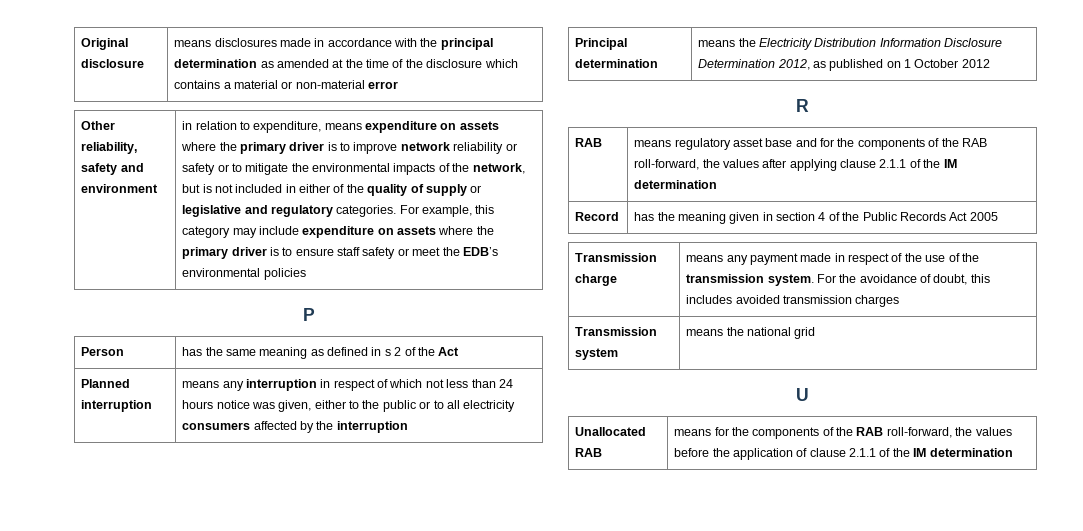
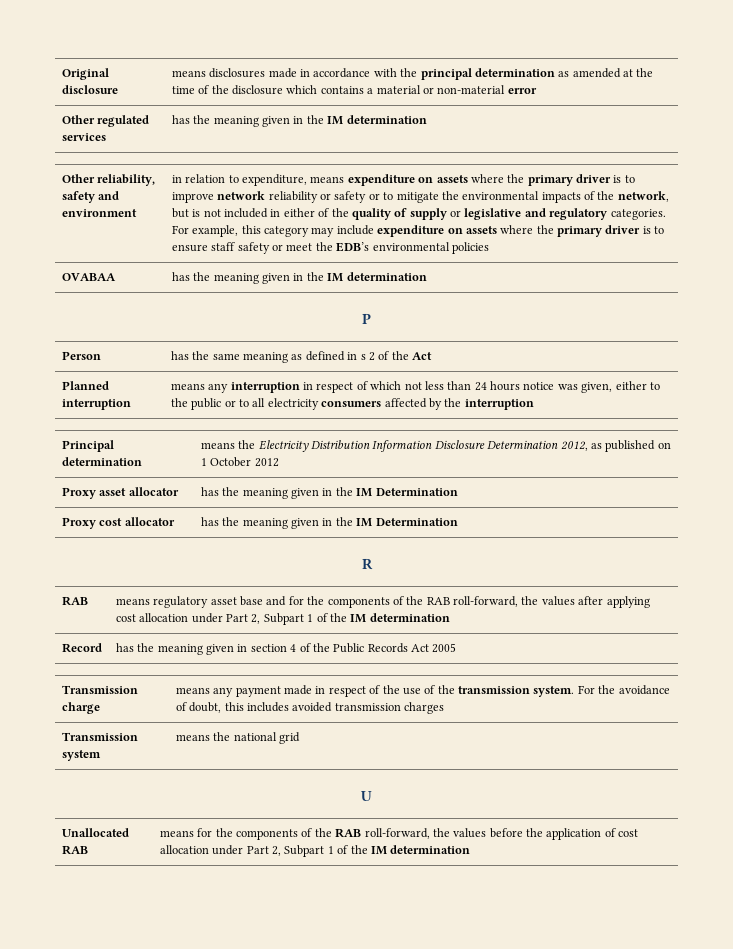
+ Other regulated services | has the meaning given in the IM determination
+ OVABAA | has the meaning given in the IM determination
+ Proxy asset allocator | has the meaning given in the IM Determination
+ Proxy cost allocator | has the meaning given in the IM Determination
- RAB | means regulatory asset base and for the components of the RAB roll-forward, the values after applying clause 2.1.1 of the IM determination
+ RAB | means regulatory asset base and for the components of the RAB roll-forward, the values after applying cost allocation under Part 2, Subpart 1 of the IM determination
- Unallocated RAB | means for the components of the RAB roll-forward, the values before the application of clause 2.1.1 of the IM determination
+ Unallocated RAB | means for the components of the RAB roll-forward, the values before the application of cost allocation under Part 2, Subpart 1 of the IM determination

